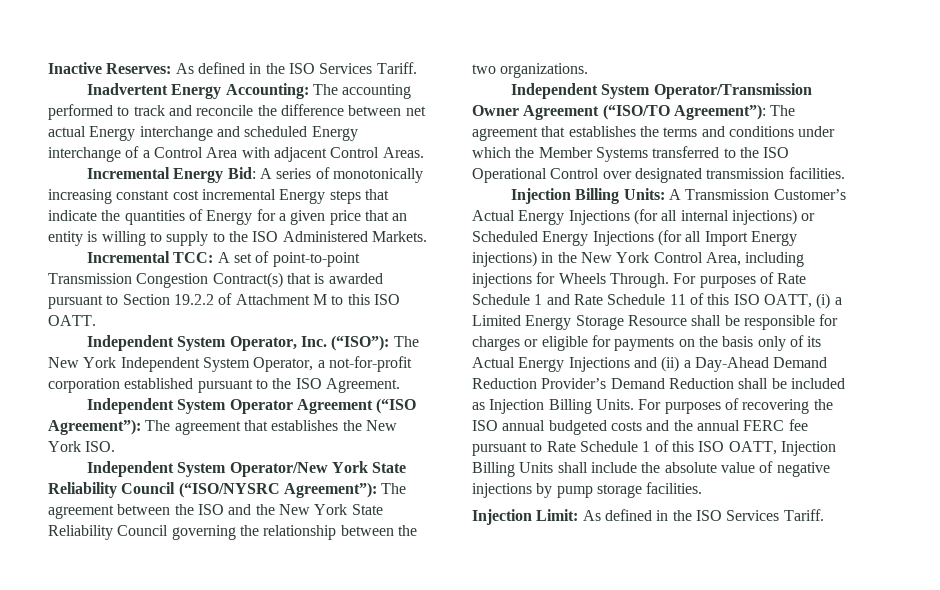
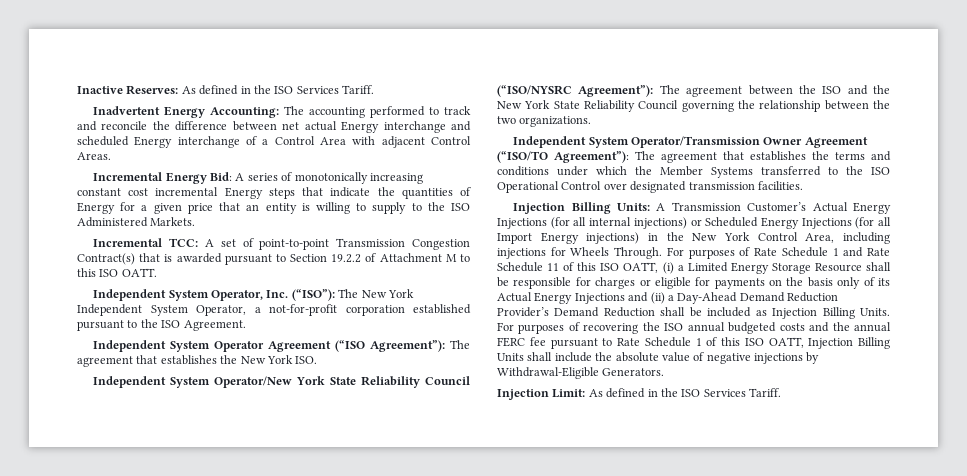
- For purposes of recovering the ISO annual budgeted costs and the annual FERC fee pursuant to Rate Schedule 1 of this ISO OATT, Injection Billing Units shall include the absolute value of negative injections by pump storage facilities.
+ For purposes of recovering the ISO annual budgeted costs and the annual FERC fee pursuant to Rate Schedule 1 of this ISO OATT, Injection Billing Units shall include the absolute value of negative injections by Withdrawal-Eligible Generators.

